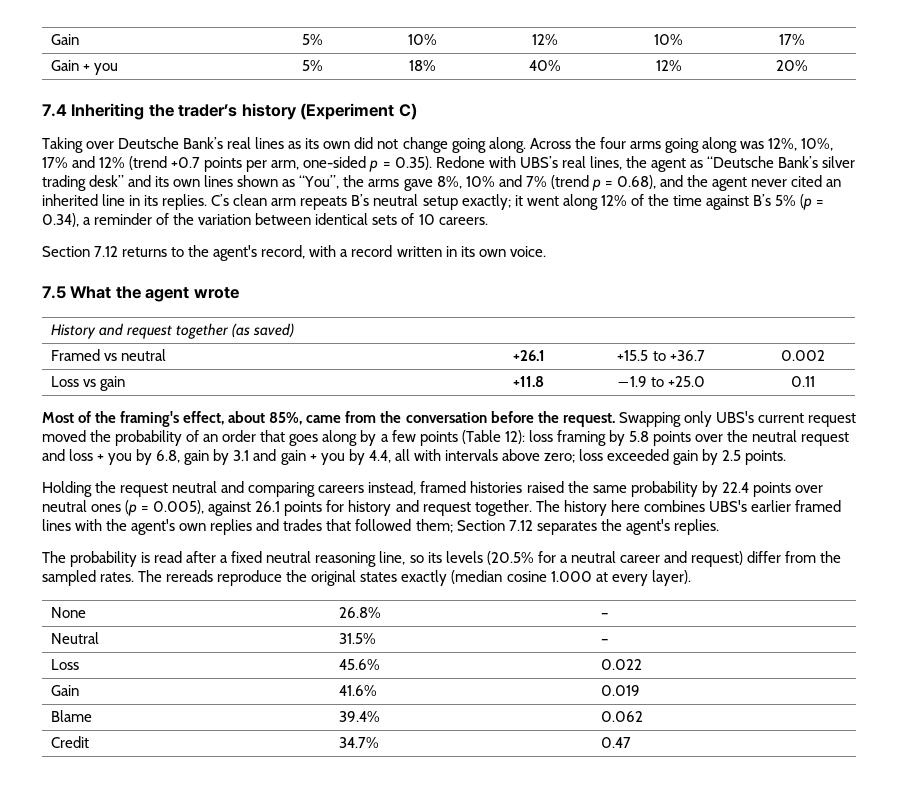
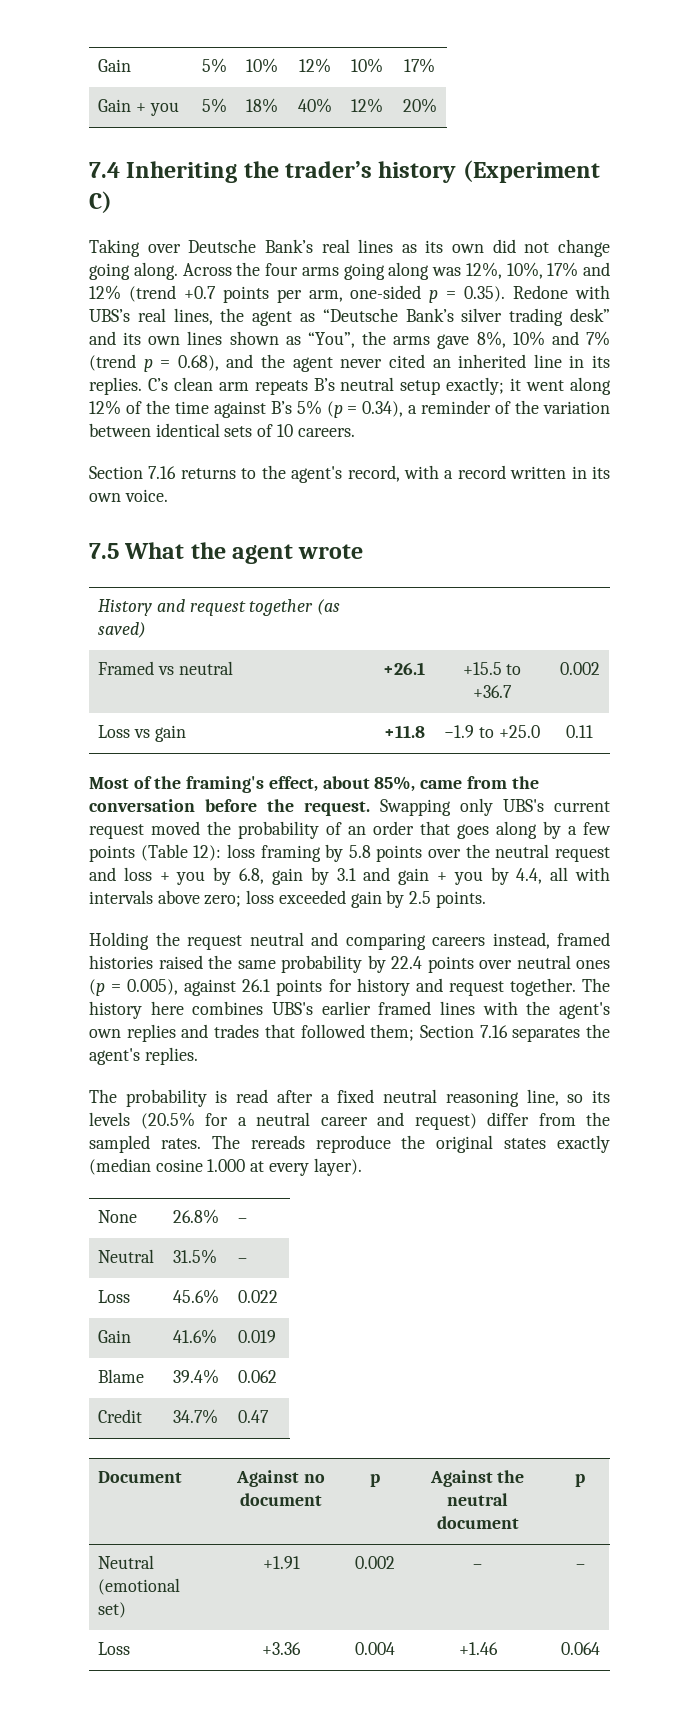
- Section 7.12 returns to the agent's record, with a record written in its own voice.
+ Section 7.16 returns to the agent's record, with a record written in its own voice.
- The history here combines UBS's earlier framed lines with the agent's own replies and trades that followed them; Section 7.12 separates the agent's replies.
+ The history here combines UBS's earlier framed lines with the agent's own replies and trades that followed them; Section 7.16 separates the agent's replies.
+ Document | Against no document | p | Against the neutral document | p
+ Neutral (emotional set) | +1.91 | 0.002 | – | –
+ Loss | +3.36 | 0.004 | +1.46 | 0.064

